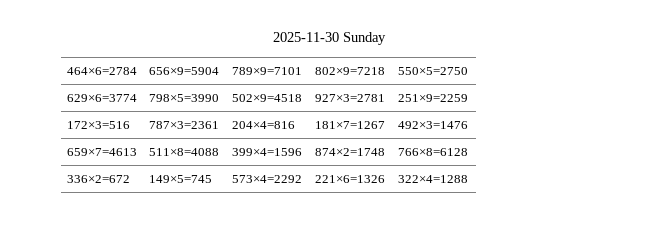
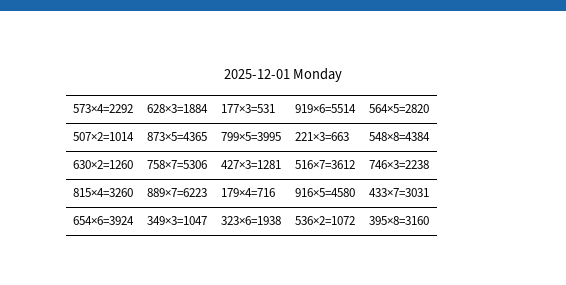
- 2025-11-30 Sunday
- 464×6=2784 | 656×9=5904 | 789×9=7101 | 802×9=7218 | 550×5=2750
- 629×6=3774 | 798×5=3990 | 502×9=4518 | 927×3=2781 | 251×9=2259
- 172×3=516 | 787×3=2361 | 204×4=816 | 181×7=1267 | 492×3=1476
- 659×7=4613 | 511×8=4088 | 399×4=1596 | 874×2=1748 | 766×8=6128
- 336×2=672 | 149×5=745 | 573×4=2292 | 221×6=1326 | 322×4=1288
+ 2025-12-01 Monday
+ 573×4=2292 | 628×3=1884 | 177×3=531 | 919×6=5514 | 564×5=2820
+ 507×2=1014 | 873×5=4365 | 799×5=3995 | 221×3=663 | 548×8=4384
+ 630×2=1260 | 758×7=5306 | 427×3=1281 | 516×7=3612 | 746×3=2238
+ 815×4=3260 | 889×7=6223 | 179×4=716 | 916×5=4580 | 433×7=3031
+ 654×6=3924 | 349×3=1047 | 323×6=1938 | 536×2=1072 | 395×8=3160

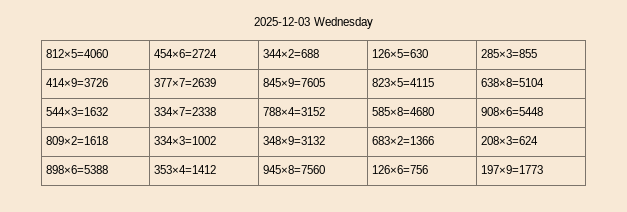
- 2025-12-01 Monday
- 573×4=2292 | 628×3=1884 | 177×3=531 | 919×6=5514 | 564×5=2820
- 507×2=1014 | 873×5=4365 | 799×5=3995 | 221×3=663 | 548×8=4384
- 630×2=1260 | 758×7=5306 | 427×3=1281 | 516×7=3612 | 746×3=2238
- 815×4=3260 | 889×7=6223 | 179×4=716 | 916×5=4580 | 433×7=3031
- 654×6=3924 | 349×3=1047 | 323×6=1938 | 536×2=1072 | 395×8=3160
+ 2025-12-03 Wednesday
+ 812×5=4060 | 454×6=2724 | 344×2=688 | 126×5=630 | 285×3=855
+ 414×9=3726 | 377×7=2639 | 845×9=7605 | 823×5=4115 | 638×8=5104
+ 544×3=1632 | 334×7=2338 | 788×4=3152 | 585×8=4680 | 908×6=5448
+ 809×2=1618 | 334×3=1002 | 348×9=3132 | 683×2=1366 | 208×3=624
+ 898×6=5388 | 353×4=1412 | 945×8=7560 | 126×6=756 | 197×9=1773

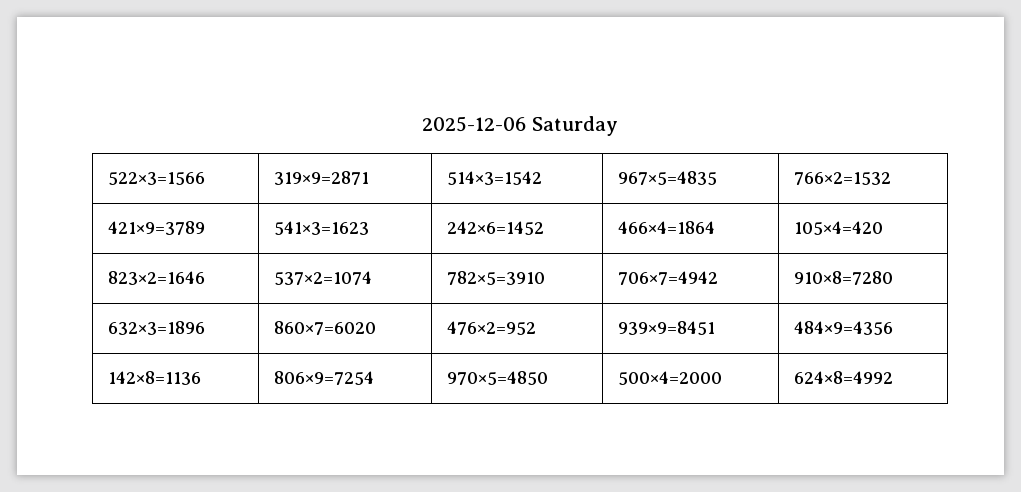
- 2025-12-03 Wednesday
- 812×5=4060 | 454×6=2724 | 344×2=688 | 126×5=630 | 285×3=855
- 414×9=3726 | 377×7=2639 | 845×9=7605 | 823×5=4115 | 638×8=5104
- 544×3=1632 | 334×7=2338 | 788×4=3152 | 585×8=4680 | 908×6=5448
- 809×2=1618 | 334×3=1002 | 348×9=3132 | 683×2=1366 | 208×3=624
- 898×6=5388 | 353×4=1412 | 945×8=7560 | 126×6=756 | 197×9=1773
+ 2025-12-06 Saturday
+ 522×3=1566 | 319×9=2871 | 514×3=1542 | 967×5=4835 | 766×2=1532
+ 421×9=3789 | 541×3=1623 | 242×6=1452 | 466×4=1864 | 105×4=420
+ 823×2=1646 | 537×2=1074 | 782×5=3910 | 706×7=4942 | 910×8=7280
+ 632×3=1896 | 860×7=6020 | 476×2=952 | 939×9=8451 | 484×9=4356
+ 142×8=1136 | 806×9=7254 | 970×5=4850 | 500×4=2000 | 624×8=4992

